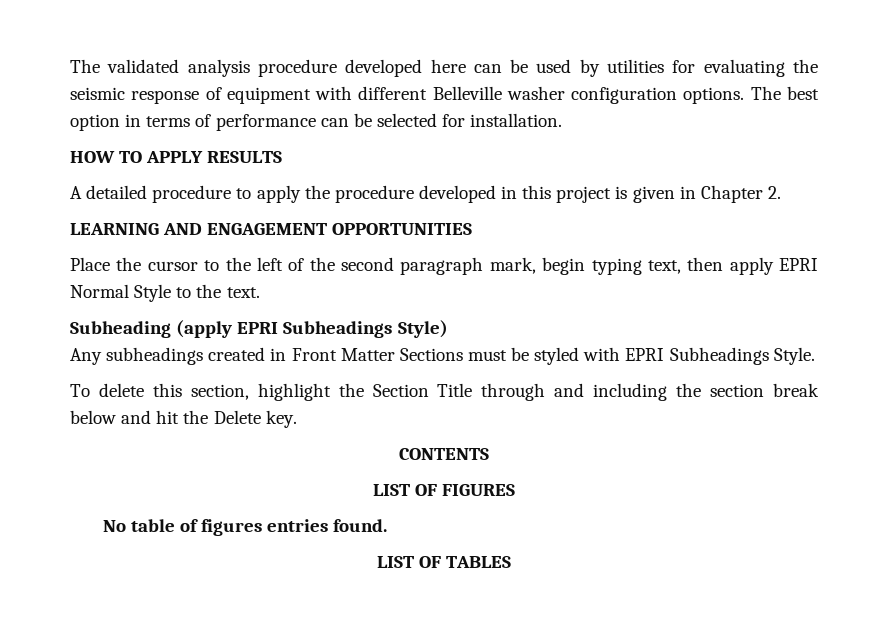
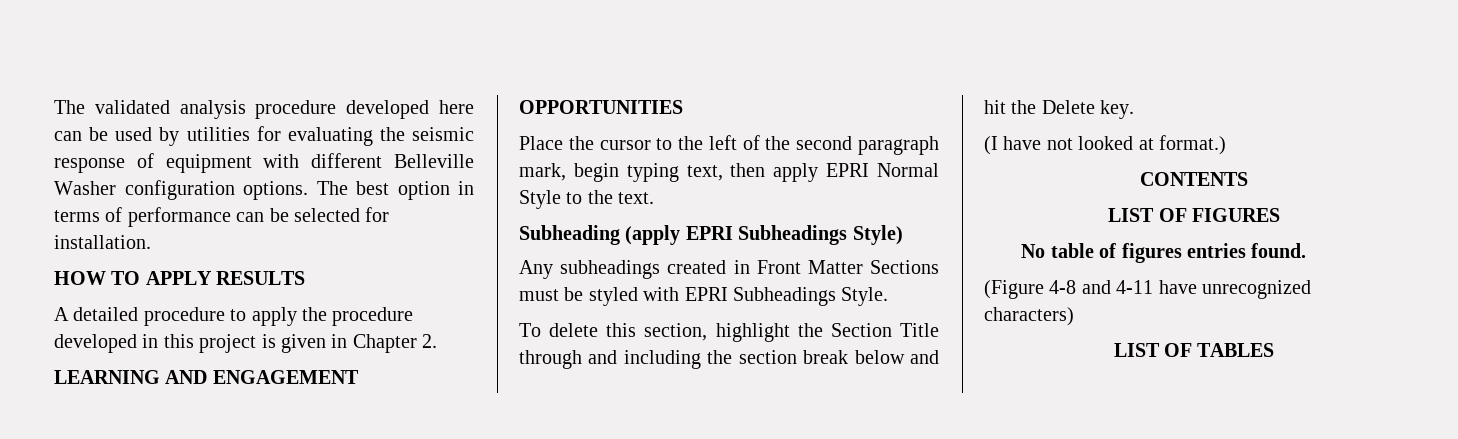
- The validated analysis procedure developed here can be used by utilities for evaluating the seismic response of equipment with different Belleville washer configuration options.
+ The validated analysis procedure developed here can be used by utilities for evaluating the seismic response of equipment with different Belleville Washer configuration options.
+ (I have not looked at format.)
+ (Figure 4-8 and 4-11 have unrecognized characters)

